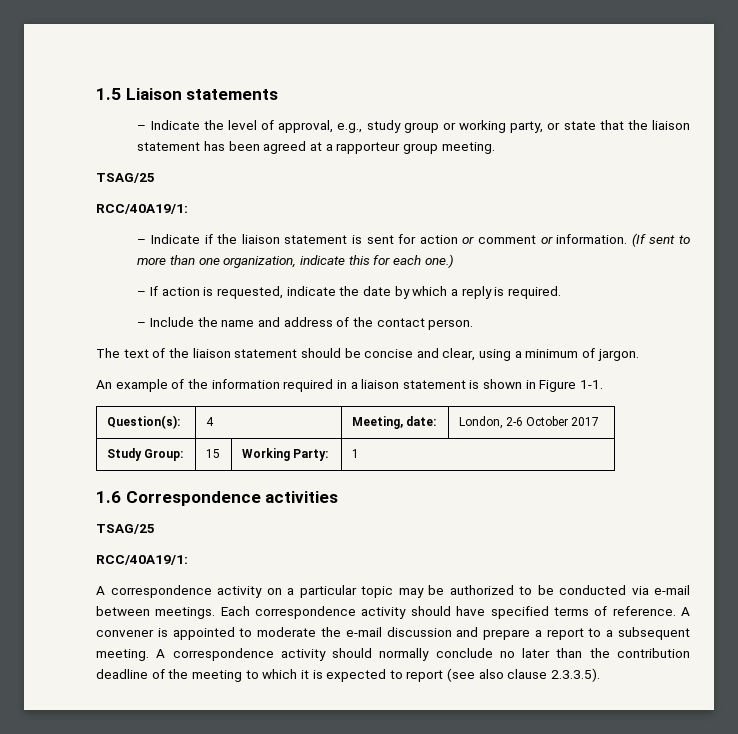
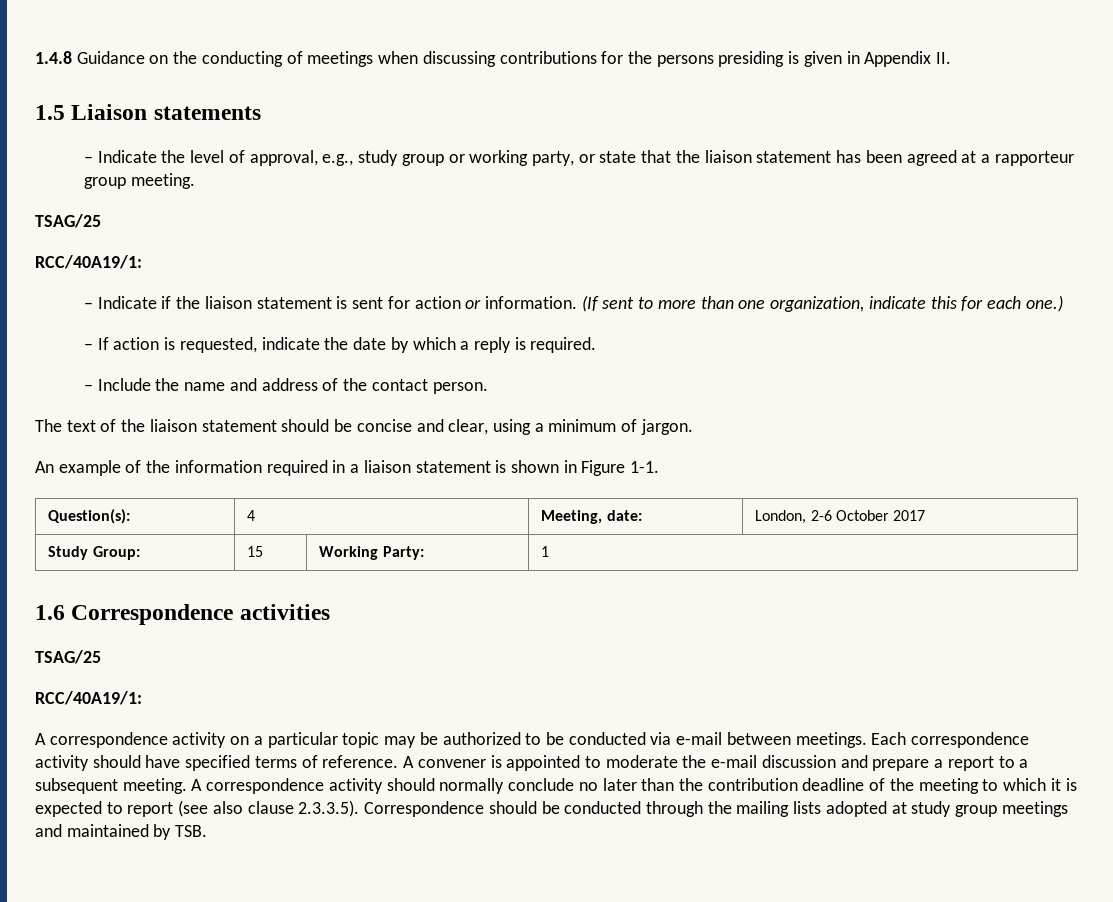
+ 1.4.8 Guidance on the conducting of meetings when discussing contributions for the persons presiding is given in Appendix II.
- – Indicate if the liaison statement is sent for action or comment or information.
+ – Indicate if the liaison statement is sent for action or information.
- A correspondence activity should normally conclude no later than the contribution deadline of the meeting to which it is expected to report (see also clause 2.3.3.5).
+ A correspondence activity should normally conclude no later than the contribution deadline of the meeting to which it is expected to report (see also clause 2.3.3.5). Correspondence should be conducted through the mailing lists adopted at study group meetings and maintained by TSB.

